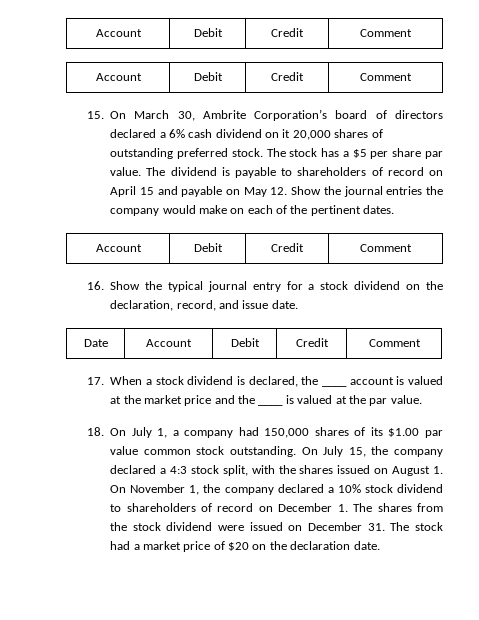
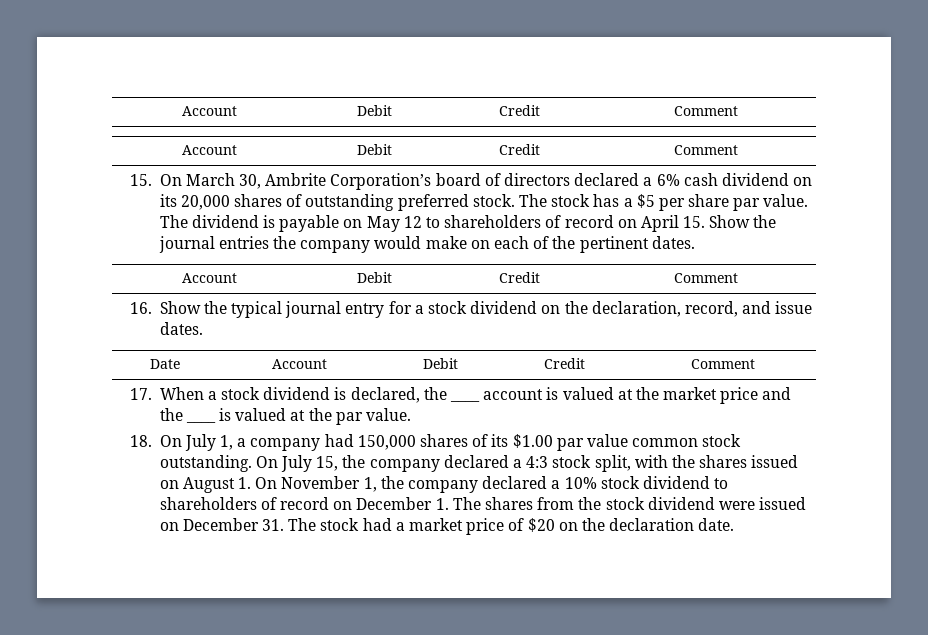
- 15. On March 30, Ambrite Corporation’s board of directors declared a 6% cash dividend on it 20,000 shares of outstanding preferred stock.
+ 15. On March 30, Ambrite Corporation’s board of directors declared a 6% cash dividend on its 20,000 shares of outstanding preferred stock.
- The dividend is payable to shareholders of record on April 15 and payable on May 12. Show the journal entries the company would make on each of the pertinent dates.
+ The dividend is payable on May 12 to shareholders of record on April 15. Show the journal entries the company would make on each of the pertinent dates.
- 16. Show the typical journal entry for a stock dividend on the declaration, record, and issue date.
+ 16. Show the typical journal entry for a stock dividend on the declaration, record, and issue dates.

